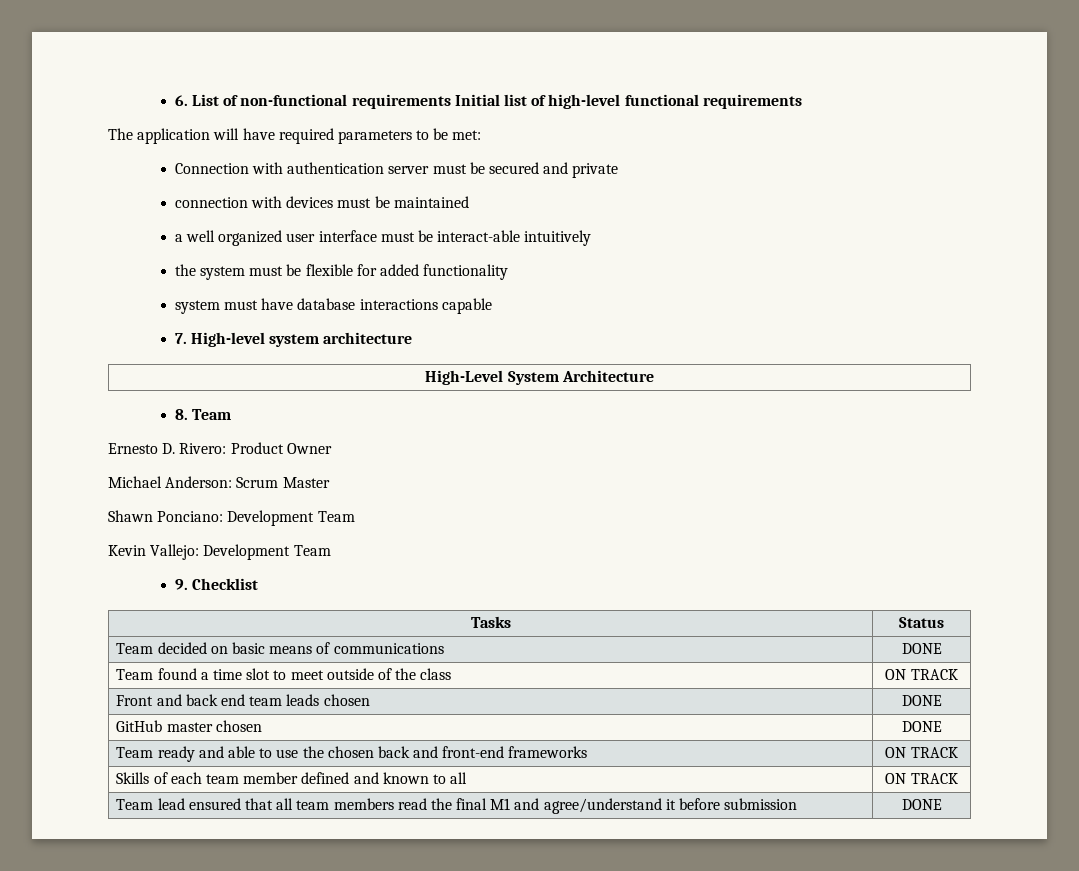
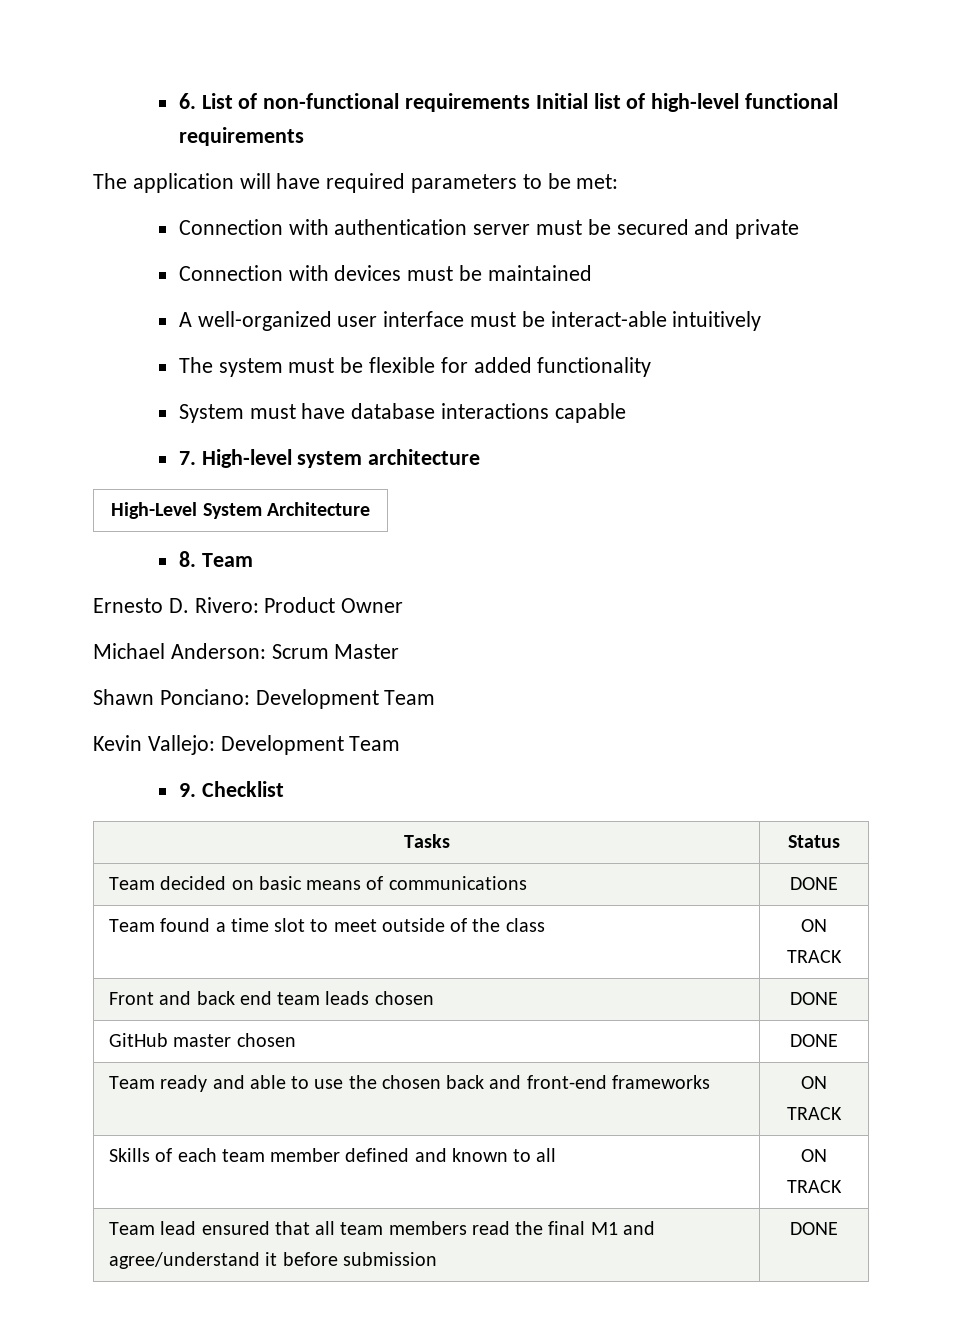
- connection with devices must be maintained
+ Connection with devices must be maintained
- a well organized user interface must be interact-able intuitively
+ A well-organized user interface must be interact-able intuitively
- the system must be flexible for added functionality
+ The system must be flexible for added functionality
- system must have database interactions capable
+ System must have database interactions capable

